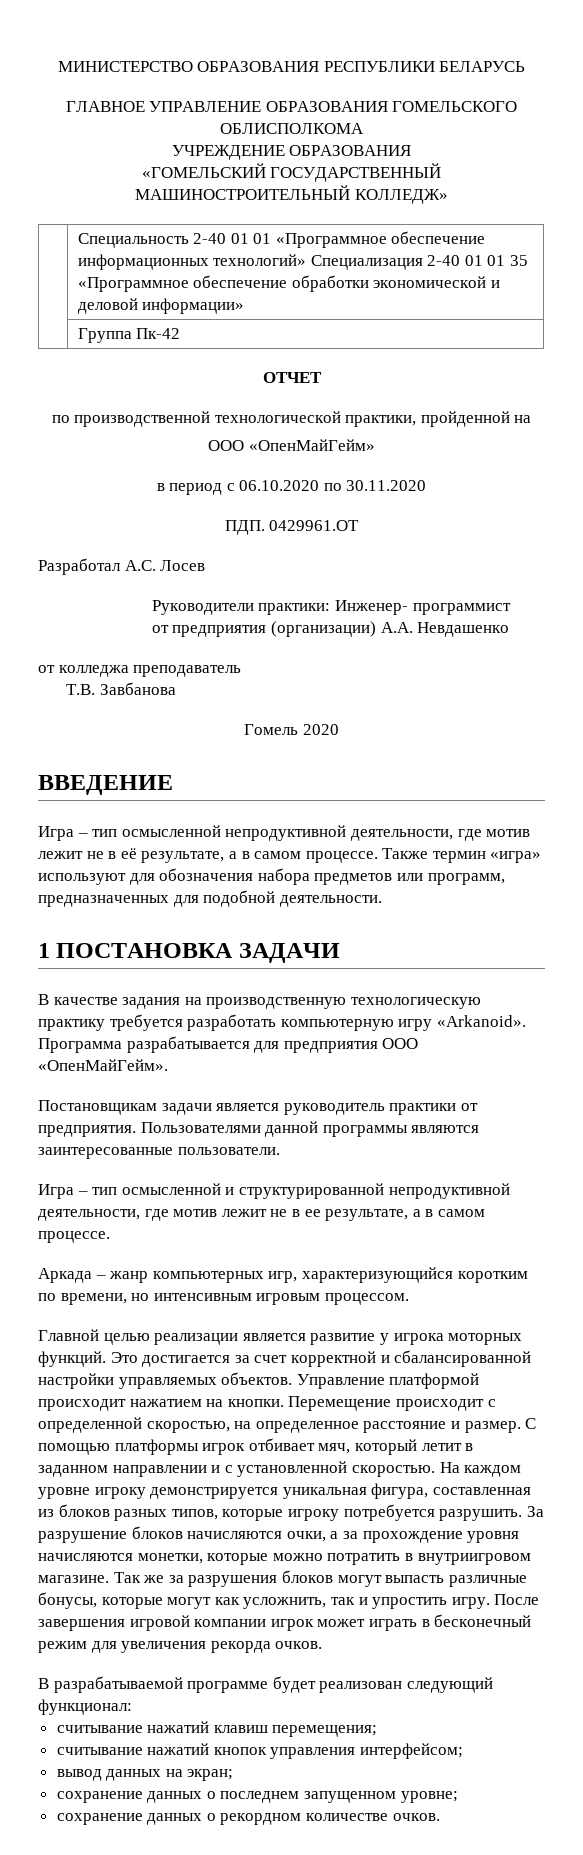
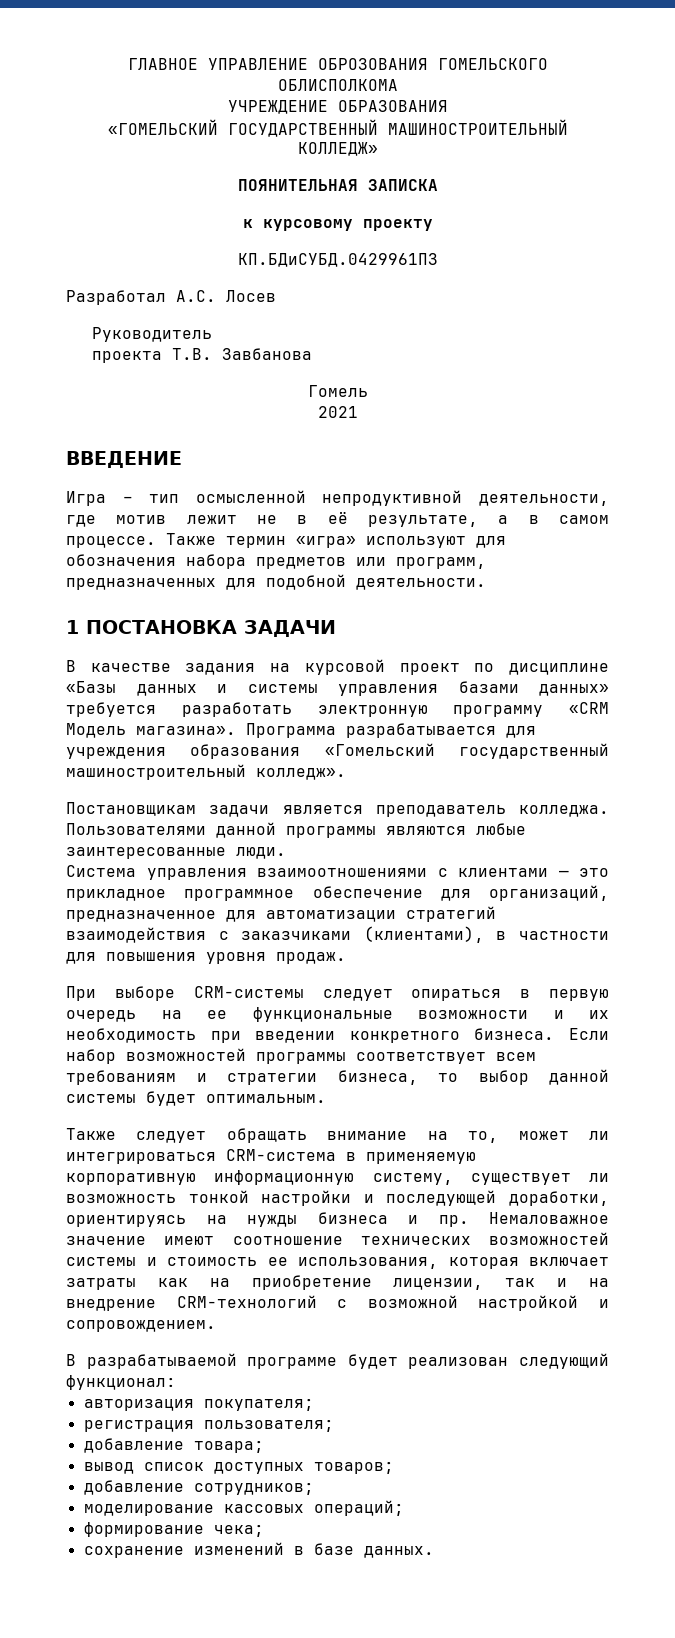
- МИНИСТЕРСТВО ОБРАЗОВАНИЯ РЕСПУБЛИКИ БЕЛАРУСЬ
- ГЛАВНОЕ УПРАВЛЕНИЕ ОБРАЗОВАНИЯ ГОМЕЛЬСКОГО ОБЛИСПОЛКОМА
+ ГЛАВНОЕ УПРАВЛЕНИЕ ОБРОЗОВАНИЯ ГОМЕЛЬСКОГО ОБЛИСПОЛКОМА
- | Специальность 2-40 01 01 «Программное обеспечение информационных технологий» Специализация 2-40 01 01 35 «Программное обеспечение обработки экономической и деловой информации»
- | Группа Пк-42
- ОТЧЕТ
- по производственной технологической практики, пройденной на
- ООО «ОпенМайГейм»
- в период с 06.10.2020 по 30.11.2020
- ПДП. 0429961.ОТ
+ ПОЯНИТЕЛЬНАЯ ЗАПИСКА
+ к курсовому проекту
+ КП.БДиСУБД.0429961ПЗ
  Разработал А.С. Лосев
- Руководители практики: Инженер- программист
- от предприятия (организации) А.А. Невдашенко
- от колледжа преподаватель
- Т.В. Завбанова
+ Руководитель
+ проекта Т.В. Завбанова
- Гомель 2020
+ Гомель
+ 2021
- В качестве задания на производственную технологическую практику требуется разработать компьютерную игру «Arkanoid». Программа разрабатывается для предприятия ООО «ОпенМайГейм».
- Постановщикам задачи является руководитель практики от предприятия. Пользователями данной программы являются заинтересованные пользователи.
- Игра – тип осмысленной и структурированной непродуктивной деятельности, где мотив лежит не в ее результате, а в самом процессе.
- Аркада – жанр компьютерных игр, характеризующийся коротким по времени, но интенсивным игровым процессом.
- Главной целью реализации является развитие у игрока моторных функций. Это достигается за счет корректной и сбалансированной настройки управляемых объектов. Управление платформой происходит нажатием на кнопки. Перемещение происходит с определенной скоростью, на определенное расстояние и размер. С помощью платформы игрок отбивает мяч, который летит в заданном направлении и с установленной скоростью. На каждом уровне игроку демонстрируется уникальная фигура, составленная из блоков разных типов, которые игроку потребуется разрушить. За разрушение блоков начисляются очки, а за прохождение уровня начисляются монетки, которые можно потратить в внутриигровом магазине. Так же за разрушения блоков могут выпасть различные бонусы, которые могут как усложнить, так и упростить игру. После завершения игровой компании игрок может играть в бесконечный режим для увеличения рекорда очков.
+ В качестве задания на курсовой проект по дисциплине «Базы данных и системы управления базами данных» требуется разработать электронную программу «CRM Модель магазина». Программа разрабатывается для учреждения образования «Гомельский государственный машиностроительный колледж».
+ Постановщикам задачи является преподаватель колледжа. Пользователями данной программы являются любые заинтересованные люди.
+ Система управления взаимоотношениями с клиентами — это прикладное программное обеспечение для организаций, предназначенное для автоматизации стратегий взаимодействия с заказчиками (клиентами), в частности для повышения уровня продаж.
+ При выборе CRM-системы следует опираться в первую очередь на ее функциональные возможности и их необходимость при введении конкретного бизнеса. Если набор возможностей программы соответствует всем требованиям и стратегии бизнеса, то выбор данной системы будет оптимальным.
+ Также следует обращать внимание на то, может ли интегрироваться CRM-система в применяемую корпоративную информационную систему, существует ли возможность тонкой настройки и последующей доработки, ориентируясь на нужды бизнеса и пр. Немаловажное значение имеют соотношение технических возможностей системы и стоимость ее использования, которая включает затраты как на приобретение лицензии, так и на внедрение CRM-технологий с возможной настройкой и сопровождением.
- считывание нажатий клавиш перемещения;
- считывание нажатий кнопок управления интерфейсом;
- вывод данных на экран;
- сохранение данных о последнем запущенном уровне;
- сохранение данных о рекордном количестве очков.
+ авторизация покупателя;
+ регистрация пользователя;
+ добавление товара;
+ вывод список доступных товаров;
+ добавление сотрудников;
+ моделирование кассовых операций;
+ формирование чека;
+ сохранение изменений в базе данных.

